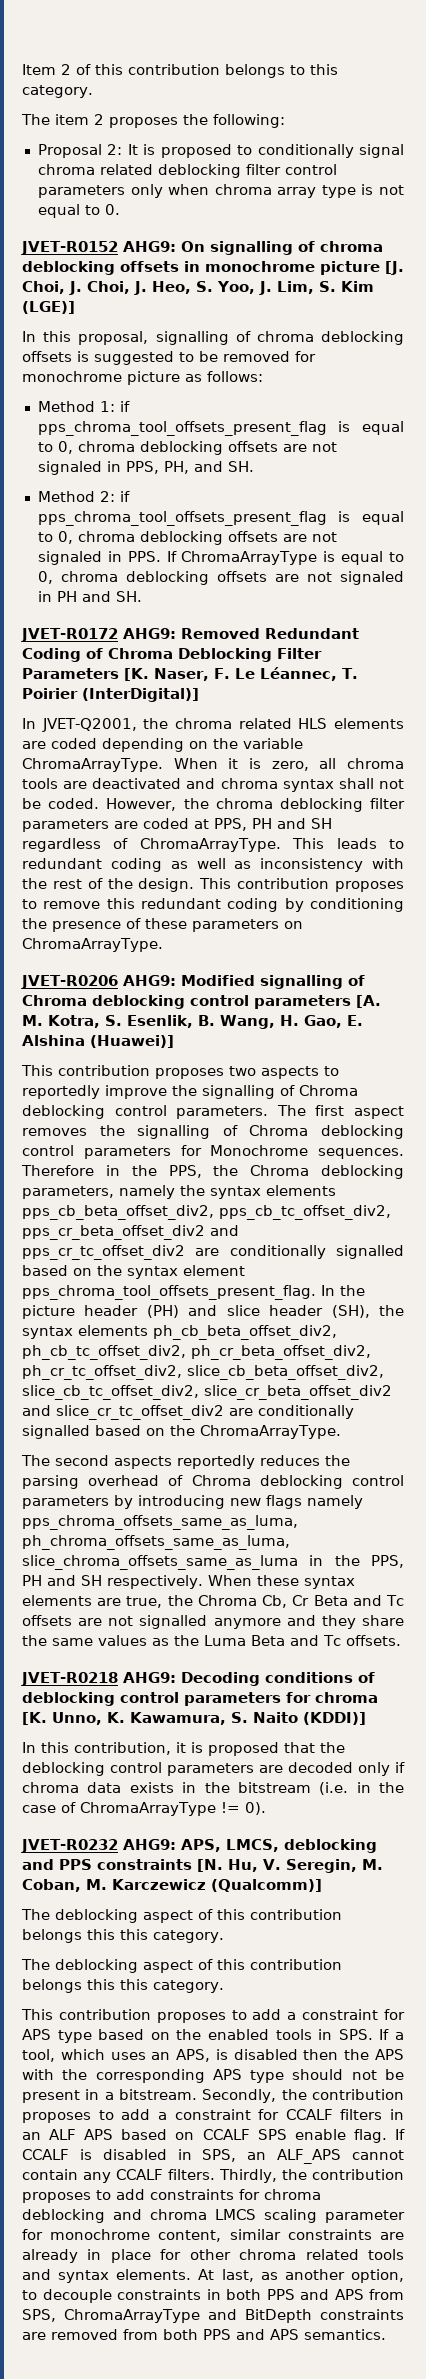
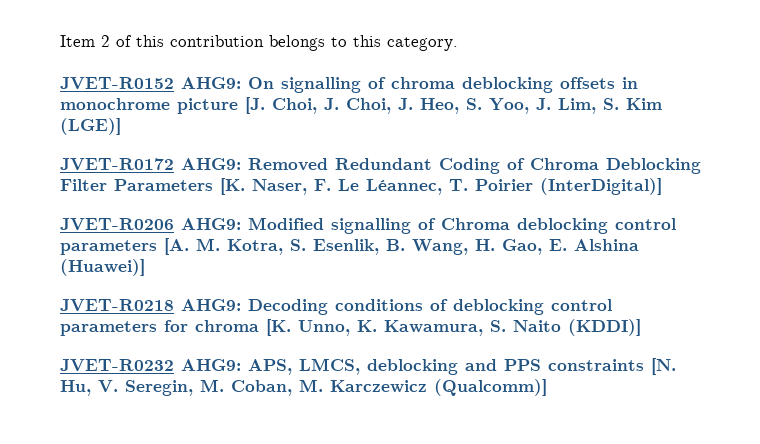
- The item 2 proposes the following:
- Proposal 2: It is proposed to conditionally signal chroma related deblocking filter control parameters only when chroma array type is not equal to 0.
- In this proposal, signalling of chroma deblocking offsets is suggested to be removed for monochrome picture as follows:
- Method 1: if pps_chroma_tool_offsets_present_flag is equal to 0, chroma deblocking offsets are not signaled in PPS, PH, and SH.
- Method 2: if pps_chroma_tool_offsets_present_flag is equal to 0, chroma deblocking offsets are not signaled in PPS. If ChromaArrayType is equal to 0, chroma deblocking offsets are not signaled in PH and SH.
- In JVET-Q2001, the chroma related HLS elements are coded depending on the variable ChromaArrayType. When it is zero, all chroma tools are deactivated and chroma syntax shall not be coded. However, the chroma deblocking filter parameters are coded at PPS, PH and SH regardless of ChromaArrayType. This leads to redundant coding as well as inconsistency with the rest of the design. This contribution proposes to remove this redundant coding by conditioning the presence of these parameters on ChromaArrayType.
- This contribution proposes two aspects to reportedly improve the signalling of Chroma deblocking control parameters. The first aspect removes the signalling of Chroma deblocking control parameters for Monochrome sequences. Therefore in the PPS, the Chroma deblocking parameters, namely the syntax elements pps_cb_beta_offset_div2, pps_cb_tc_offset_div2, pps_cr_beta_offset_div2 and pps_cr_tc_offset_div2 are conditionally signalled based on the syntax element pps_chroma_tool_offsets_present_flag. In the picture header (PH) and slice header (SH), the syntax elements ph_cb_beta_offset_div2, ph_cb_tc_offset_div2, ph_cr_beta_offset_div2, ph_cr_tc_offset_div2, slice_cb_beta_offset_div2, slice_cb_tc_offset_div2, slice_cr_beta_offset_div2 and slice_cr_tc_offset_div2 are conditionally signalled based on the ChromaArrayType.
- The second aspects reportedly reduces the parsing overhead of Chroma deblocking control parameters by introducing new flags namely pps_chroma_offsets_same_as_luma, ph_chroma_offsets_same_as_luma, slice_chroma_offsets_same_as_luma in the PPS, PH and SH respectively. When these syntax elements are true, the Chroma Cb, Cr Beta and Tc offsets are not signalled anymore and they share the same values as the Luma Beta and Tc offsets.
- In this contribution, it is proposed that the deblocking control parameters are decoded only if chroma data exists in the bitstream (i.e. in the case of ChromaArrayType != 0).
  JVET-R0232 AHG9: APS, LMCS, deblocking and PPS constraints [N. Hu, V. Seregin, M. Coban, M. Karczewicz (Qualcomm)]
- The deblocking aspect of this contribution belongs this this category.
- The deblocking aspect of this contribution belongs this this category.
- This contribution proposes to add a constraint for APS type based on the enabled tools in SPS. If a tool, which uses an APS, is disabled then the APS with the corresponding APS type should not be present in a bitstream. Secondly, the contribution proposes to add a constraint for CCALF filters in an ALF APS based on CCALF SPS enable flag. If CCALF is disabled in SPS, an ALF_APS cannot contain any CCALF filters. Thirdly, the contribution proposes to add constraints for chroma deblocking and chroma LMCS scaling parameter for monochrome content, similar constraints are already in place for other chroma related tools and syntax elements. At last, as another option, to decouple constraints in both PPS and APS from SPS, ChromaArrayType and BitDepth constraints are removed from both PPS and APS semantics.

